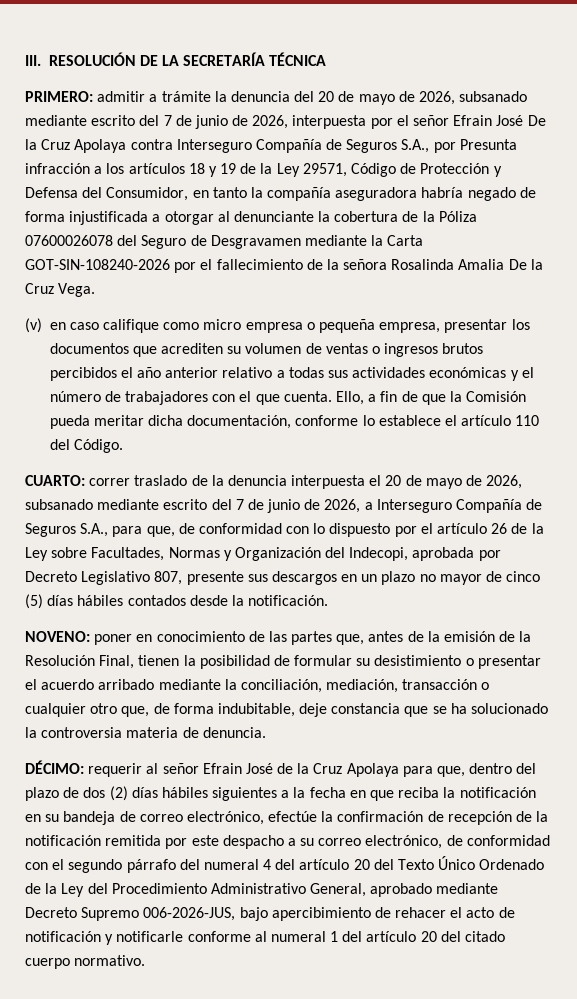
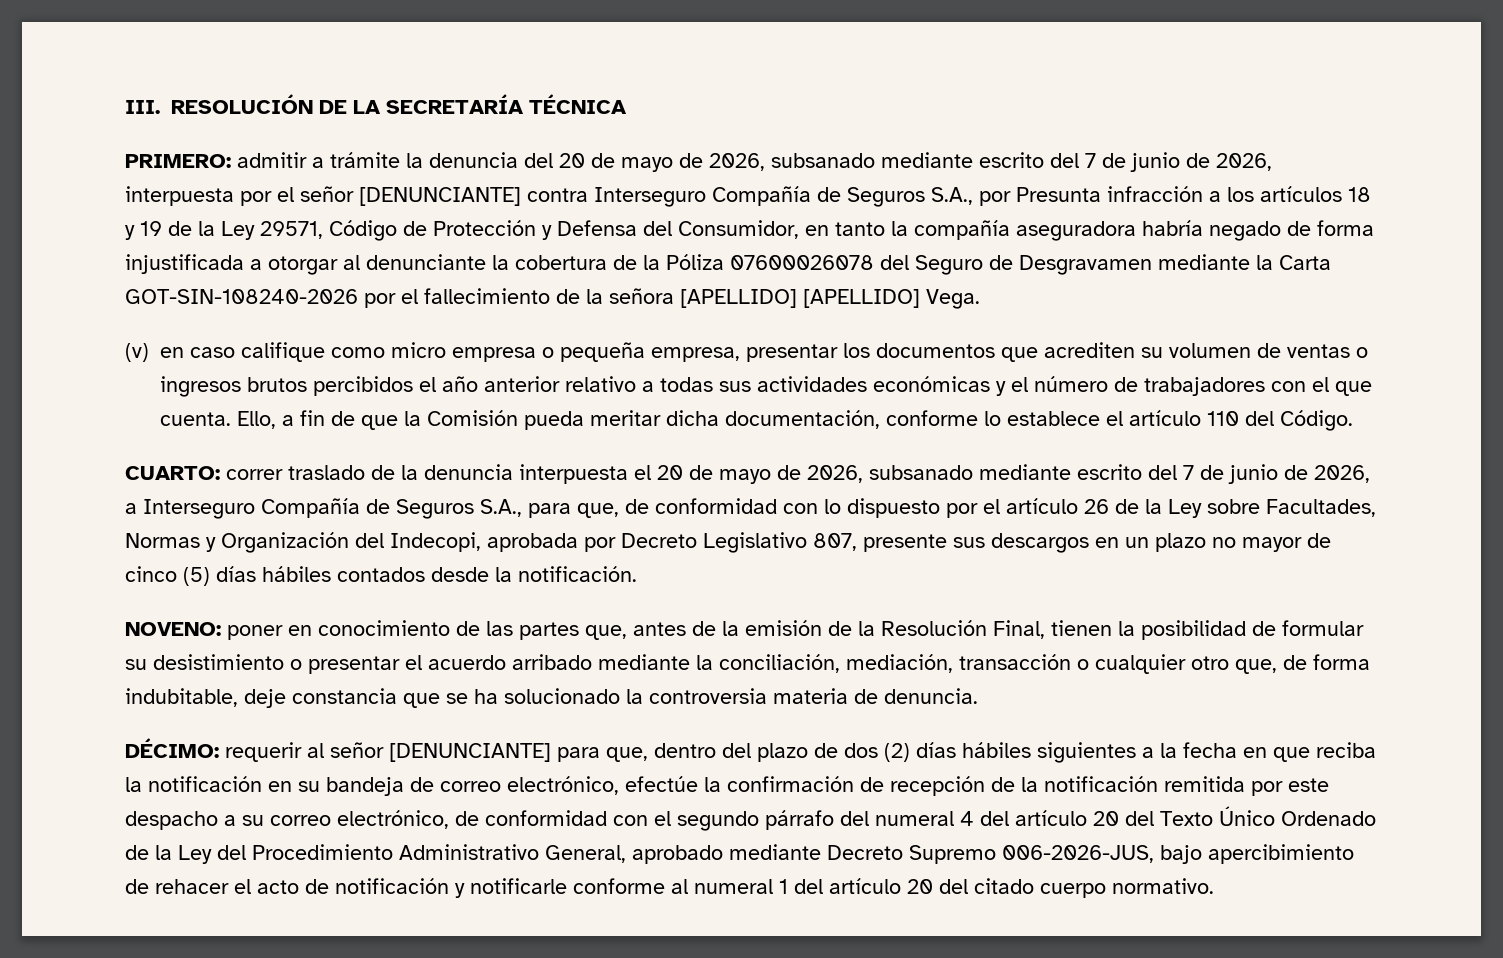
- admitir a trámite la denuncia del 20 de mayo de 2026, subsanado mediante escrito del 7 de junio de 2026, interpuesta por el señor Efrain José De la Cruz Apolaya contra Interseguro Compañía de Seguros S.A., por Presunta infracción a los artículos 18 y 19 de la Ley 29571, Código de Protección y Defensa del Consumidor, en tanto la compañía aseguradora habría negado de forma injustificada a otorgar al denunciante la cobertura de la Póliza 07600026078 del Seguro de Desgravamen mediante la Carta GOT-SIN-108240-2026 por el fallecimiento de la señora Rosalinda Amalia De la Cruz Vega.
+ admitir a trámite la denuncia del 20 de mayo de 2026, subsanado mediante escrito del 7 de junio de 2026, interpuesta por el señor [DENUNCIANTE] contra Interseguro Compañía de Seguros S.A., por Presunta infracción a los artículos 18 y 19 de la Ley 29571, Código de Protección y Defensa del Consumidor, en tanto la compañía aseguradora habría negado de forma injustificada a otorgar al denunciante la cobertura de la Póliza 07600026078 del Seguro de Desgravamen mediante la Carta GOT-SIN-108240-2026 por el fallecimiento de la señora [APELLIDO] [APELLIDO] Vega.
- requerir al señor Efrain José de la Cruz Apolaya para que, dentro del plazo de dos (2) días hábiles siguientes a la fecha en que reciba la notificación en su bandeja de correo electrónico, efectúe la confirmación de recepción de la notificación remitida por este despacho a su correo electrónico, de conformidad con el segundo párrafo del numeral 4 del artículo 20 del Texto Único Ordenado de la Ley del Procedimiento Administrativo General, aprobado mediante Decreto Supremo 006-2026-JUS, bajo apercibimiento de rehacer el acto de notificación y notificarle conforme al numeral 1 del artículo 20 del citado cuerpo normativo.
+ requerir al señor [DENUNCIANTE] para que, dentro del plazo de dos (2) días hábiles siguientes a la fecha en que reciba la notificación en su bandeja de correo electrónico, efectúe la confirmación de recepción de la notificación remitida por este despacho a su correo electrónico, de conformidad con el segundo párrafo del numeral 4 del artículo 20 del Texto Único Ordenado de la Ley del Procedimiento Administrativo General, aprobado mediante Decreto Supremo 006-2026-JUS, bajo apercibimiento de rehacer el acto de notificación y notificarle conforme al numeral 1 del artículo 20 del citado cuerpo normativo.

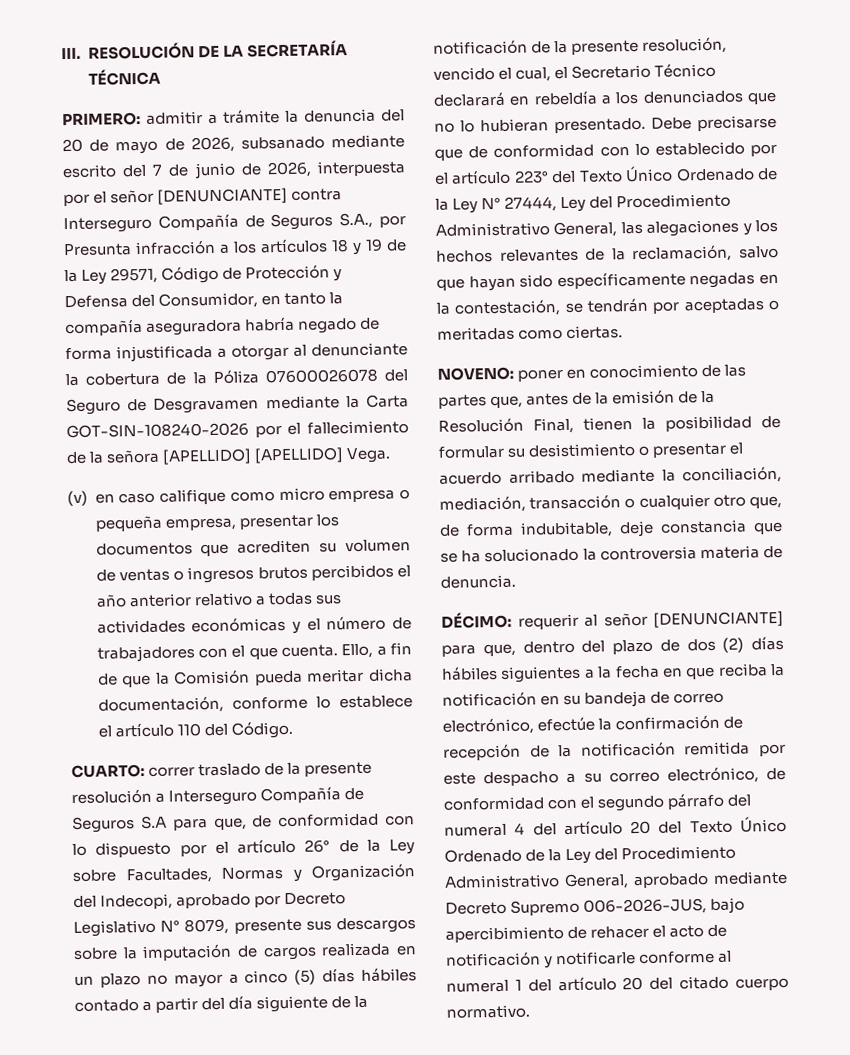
- CUARTO: correr traslado de la denuncia interpuesta el 20 de mayo de 2026, subsanado mediante escrito del 7 de junio de 2026, a Interseguro Compañía de Seguros S.A., para que, de conformidad con lo dispuesto por el artículo 26 de la Ley sobre Facultades, Normas y Organización del Indecopi, aprobada por Decreto Legislativo 807, presente sus descargos en un plazo no mayor de cinco (5) días hábiles contados desde la notificación.
+ CUARTO: correr traslado de la presente resolución a Interseguro Compañía de Seguros S.A para que, de conformidad con lo dispuesto por el artículo 26° de la Ley sobre Facultades, Normas y Organización del Indecopi, aprobado por Decreto Legislativo N° 8079, presente sus descargos sobre la imputación de cargos realizada en un plazo no mayor a cinco (5) días hábiles contado a partir del día siguiente de la notificación de la presente resolución, vencido el cual, el Secretario Técnico declarará en rebeldía a los denunciados que no lo hubieran presentado. Debe precisarse que de conformidad con lo establecido por el artículo 223° del Texto Único Ordenado de la Ley N° 27444, Ley del Procedimiento Administrativo General, las alegaciones y los hechos relevantes de la reclamación, salvo que hayan sido específicamente negadas en la contestación, se tendrán por aceptadas o meritadas como ciertas.

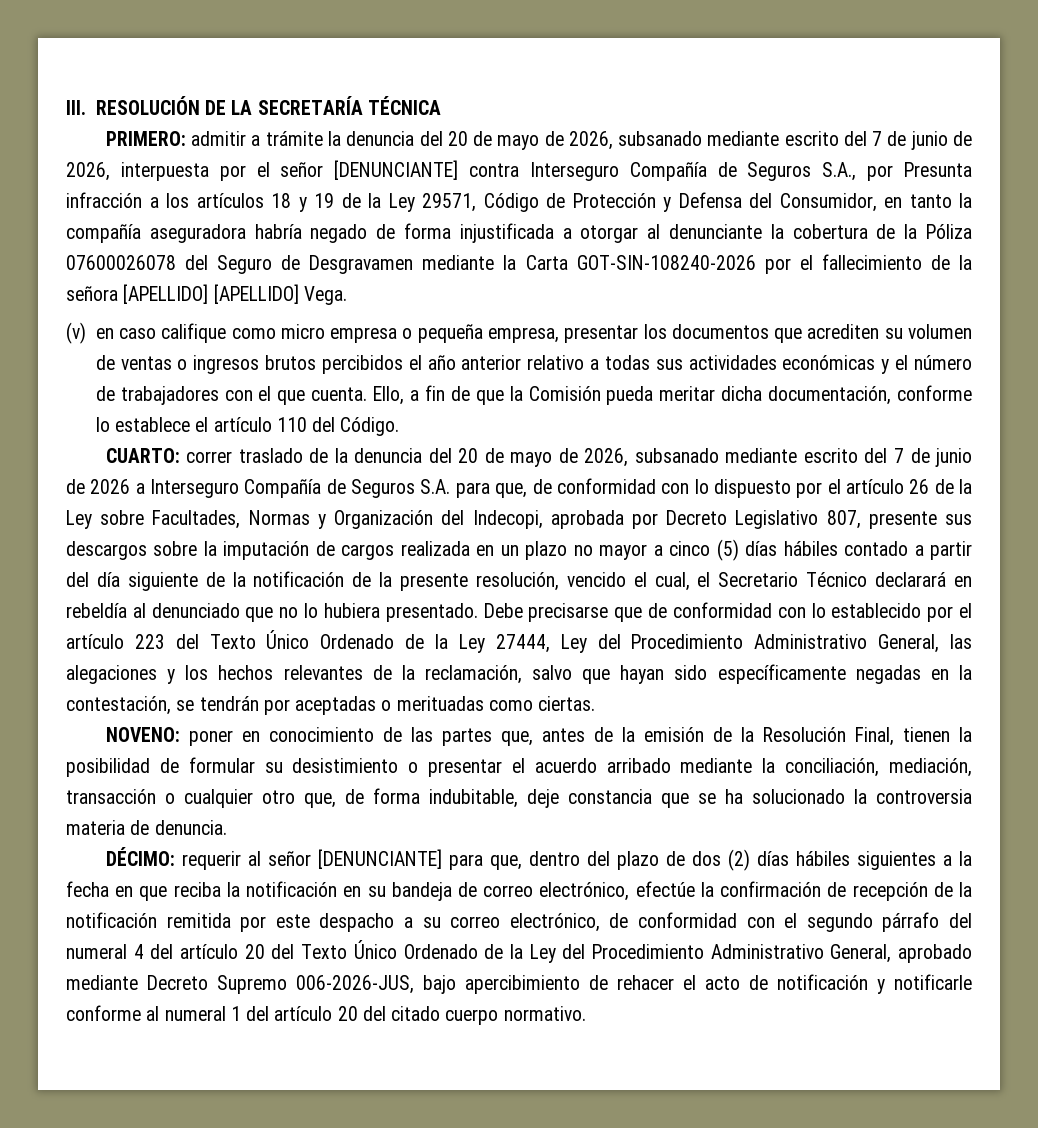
- correr traslado de la presente resolución a Interseguro Compañía de Seguros S.A para que, de conformidad con lo dispuesto por el artículo 26° de la Ley sobre Facultades, Normas y Organización del Indecopi, aprobado por Decreto Legislativo N° 8079, presente sus descargos sobre la imputación de cargos realizada en un plazo no mayor a cinco (5) días hábiles contado a partir del día siguiente de la notificación de la presente resolución, vencido el cual, el Secretario Técnico declarará en rebeldía a los denunciados que no lo hubieran presentado.
+ correr traslado de la denuncia del 20 de mayo de 2026, subsanado mediante escrito del 7 de junio de 2026 a Interseguro Compañía de Seguros S.A. para que, de conformidad con lo dispuesto por el artículo 26 de la Ley sobre Facultades, Normas y Organización del Indecopi, aprobada por Decreto Legislativo 807, presente sus descargos sobre la imputación de cargos realizada en un plazo no mayor a cinco (5) días hábiles contado a partir del día siguiente de la notificación de la presente resolución, vencido el cual, el Secretario Técnico declarará en rebeldía al denunciado que no lo hubiera presentado.
- Debe precisarse que de conformidad con lo establecido por el artículo 223° del Texto Único Ordenado de la Ley N° 27444, Ley del Procedimiento Administrativo General, las alegaciones y los hechos relevantes de la reclamación, salvo que hayan sido específicamente negadas en la contestación, se tendrán por aceptadas o meritadas como ciertas.
+ Debe precisarse que de conformidad con lo establecido por el artículo 223 del Texto Único Ordenado de la Ley 27444, Ley del Procedimiento Administrativo General, las alegaciones y los hechos relevantes de la reclamación, salvo que hayan sido específicamente negadas en la contestación, se tendrán por aceptadas o merituadas como ciertas.

